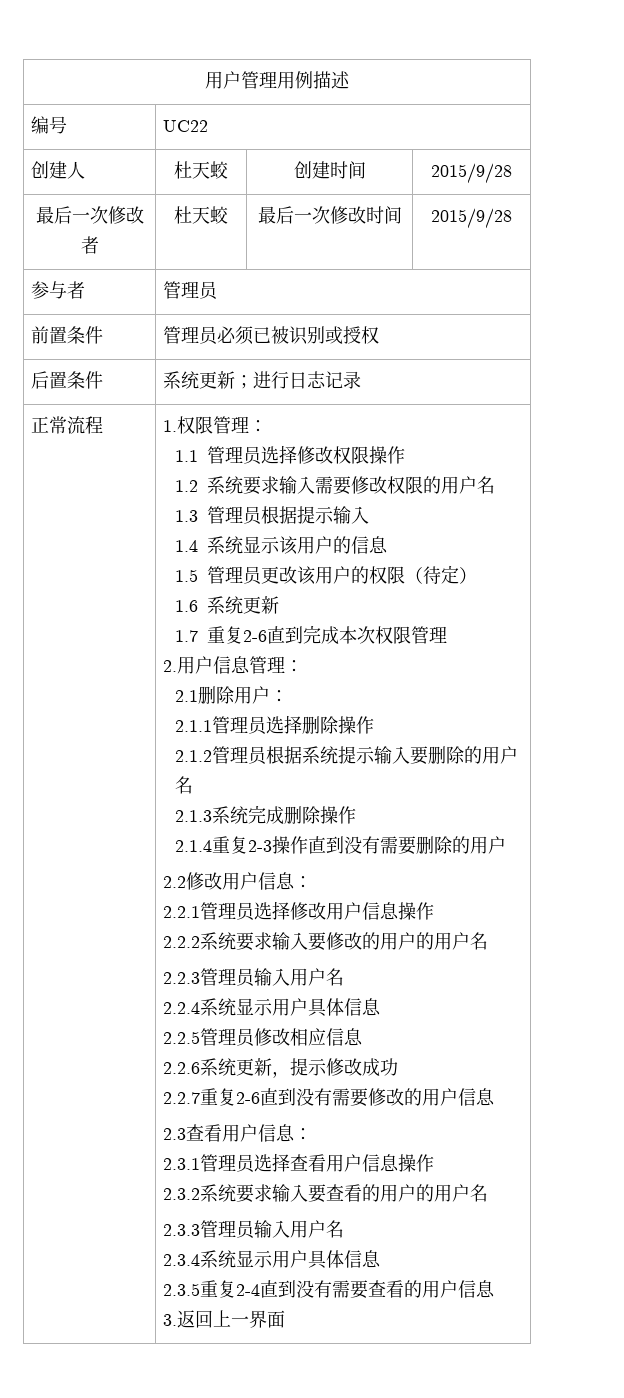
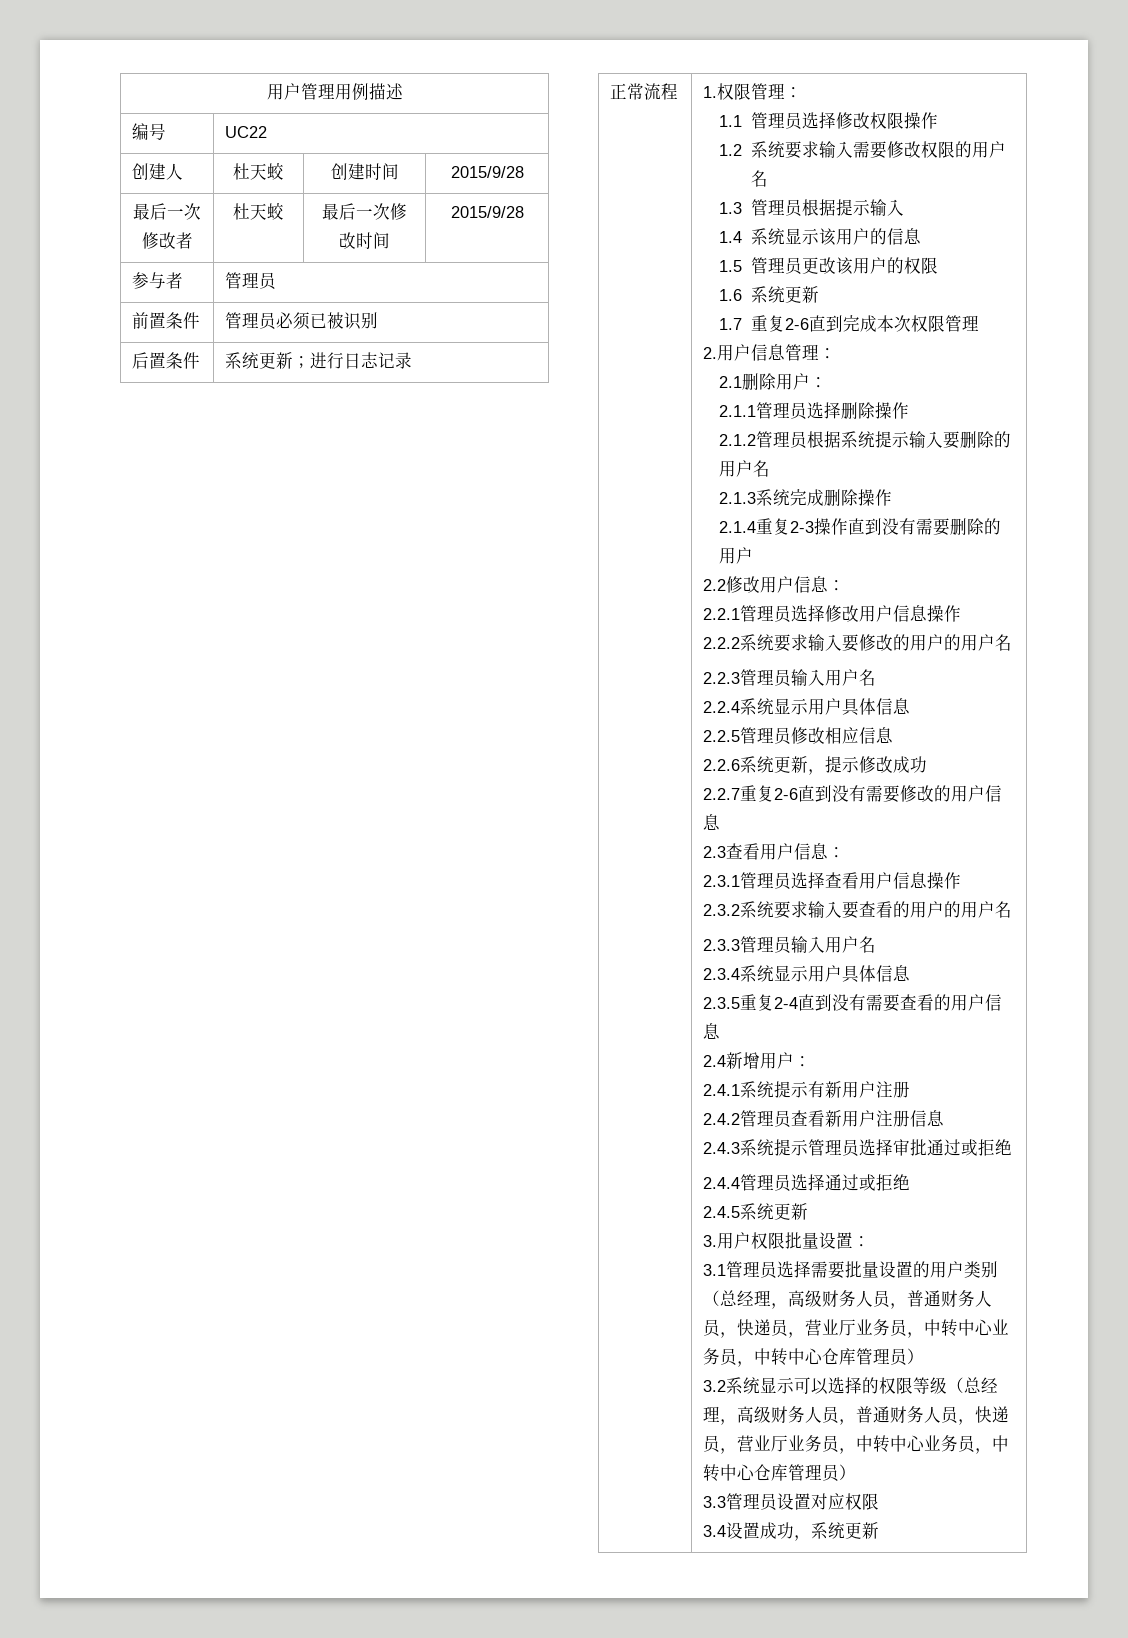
- 前置条件 | 管理员必须已被识别或授权
+ 前置条件 | 管理员必须已被识别
- 1.5管理员更改该用户的权限（待定）
+ 1.5管理员更改该用户的权限
- 3.返回上一界面
+ 2.4新增用户：
+ 2.4.1系统提示有新用户注册
+ 2.4.2管理员查看新用户注册信息
+ 2.4.3系统提示管理员选择审批通过或拒绝
+ 2.4.4管理员选择通过或拒绝
+ 2.4.5系统更新
+ 3.用户权限批量设置：
+ 3.1管理员选择需要批量设置的用户类别（总经理，高级财务人员，普通财务人员，快递员，营业厅业务员，中转中心业务员，中转中心仓库管理员）
+ 3.2系统显示可以选择的权限等级（总经理，高级财务人员，普通财务人员，快递员，营业厅业务员，中转中心业务员，中转中心仓库管理员）
+ 3.3管理员设置对应权限
+ 3.4设置成功，系统更新

